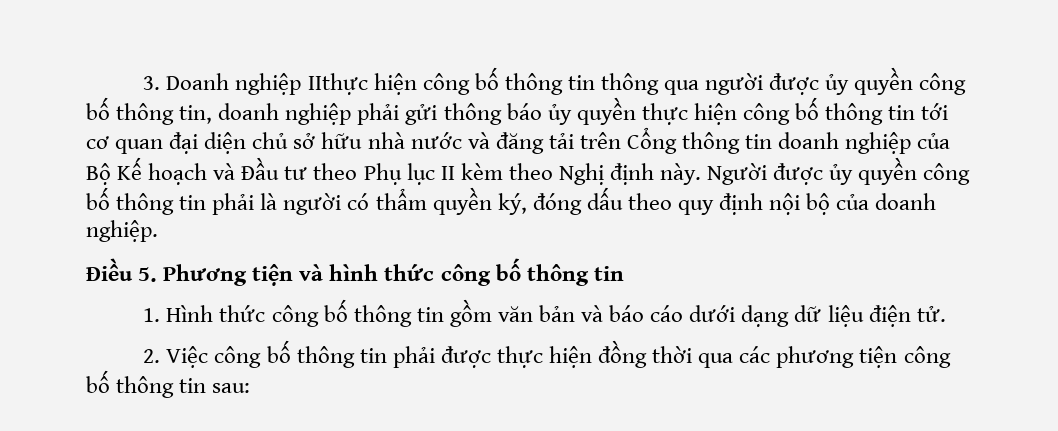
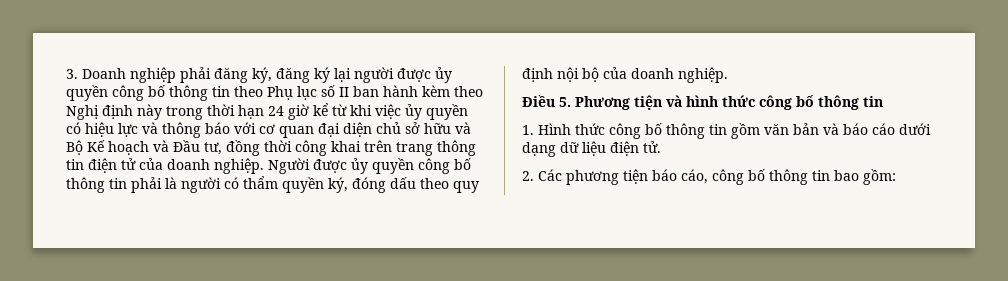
- 3. Doanh nghiệp IIthực hiện công bố thông tin thông qua người được ủy quyền công bố thông tin, doanh nghiệp phải gửi thông báo ủy quyền thực hiện công bố thông tin tới cơ quan đại diện chủ sở hữu nhà nước và đăng tải trên Cổng thông tin doanh nghiệp của Bộ Kế hoạch và Đầu tư theo Phụ lục II kèm theo Nghị định này.
+ 3. Doanh nghiệp phải đăng ký, đăng ký lại người được ủy quyền công bố thông tin theo Phụ lục số II ban hành kèm theo Nghị định này trong thời hạn 24 giờ kể từ khi việc ủy quyền có hiệu lực và thông báo với cơ quan đại diện chủ sở hữu và Bộ Kế hoạch và Đầu tư, đồng thời công khai trên trang thông tin điện tử của doanh nghiệp.
- 2. Việc công bố thông tin phải được thực hiện đồng thời qua các phương tiện công bố thông tin sau:
+ 2. Các phương tiện báo cáo, công bố thông tin bao gồm:

